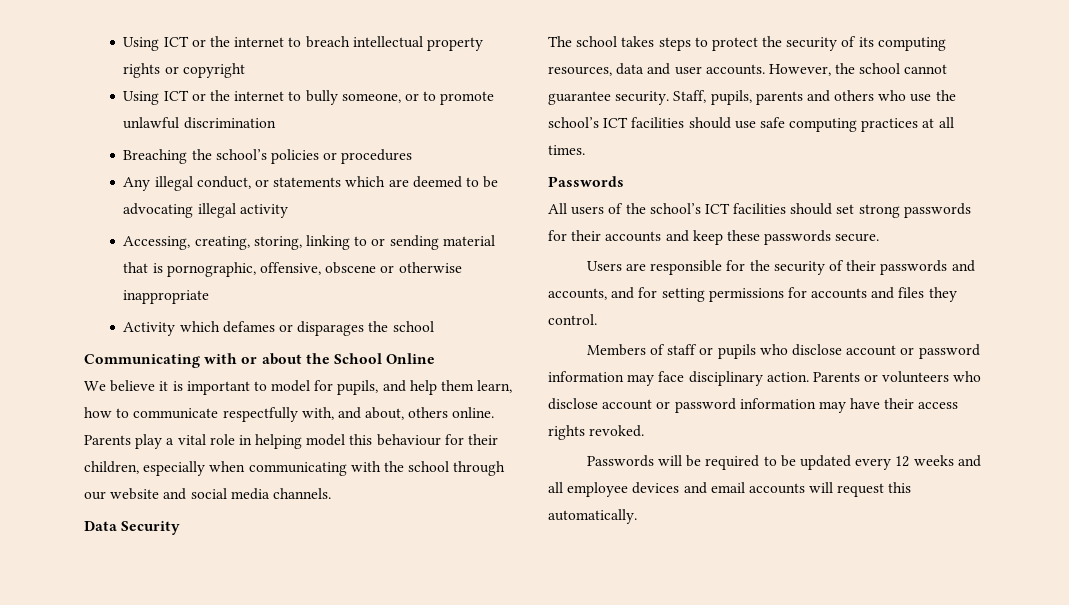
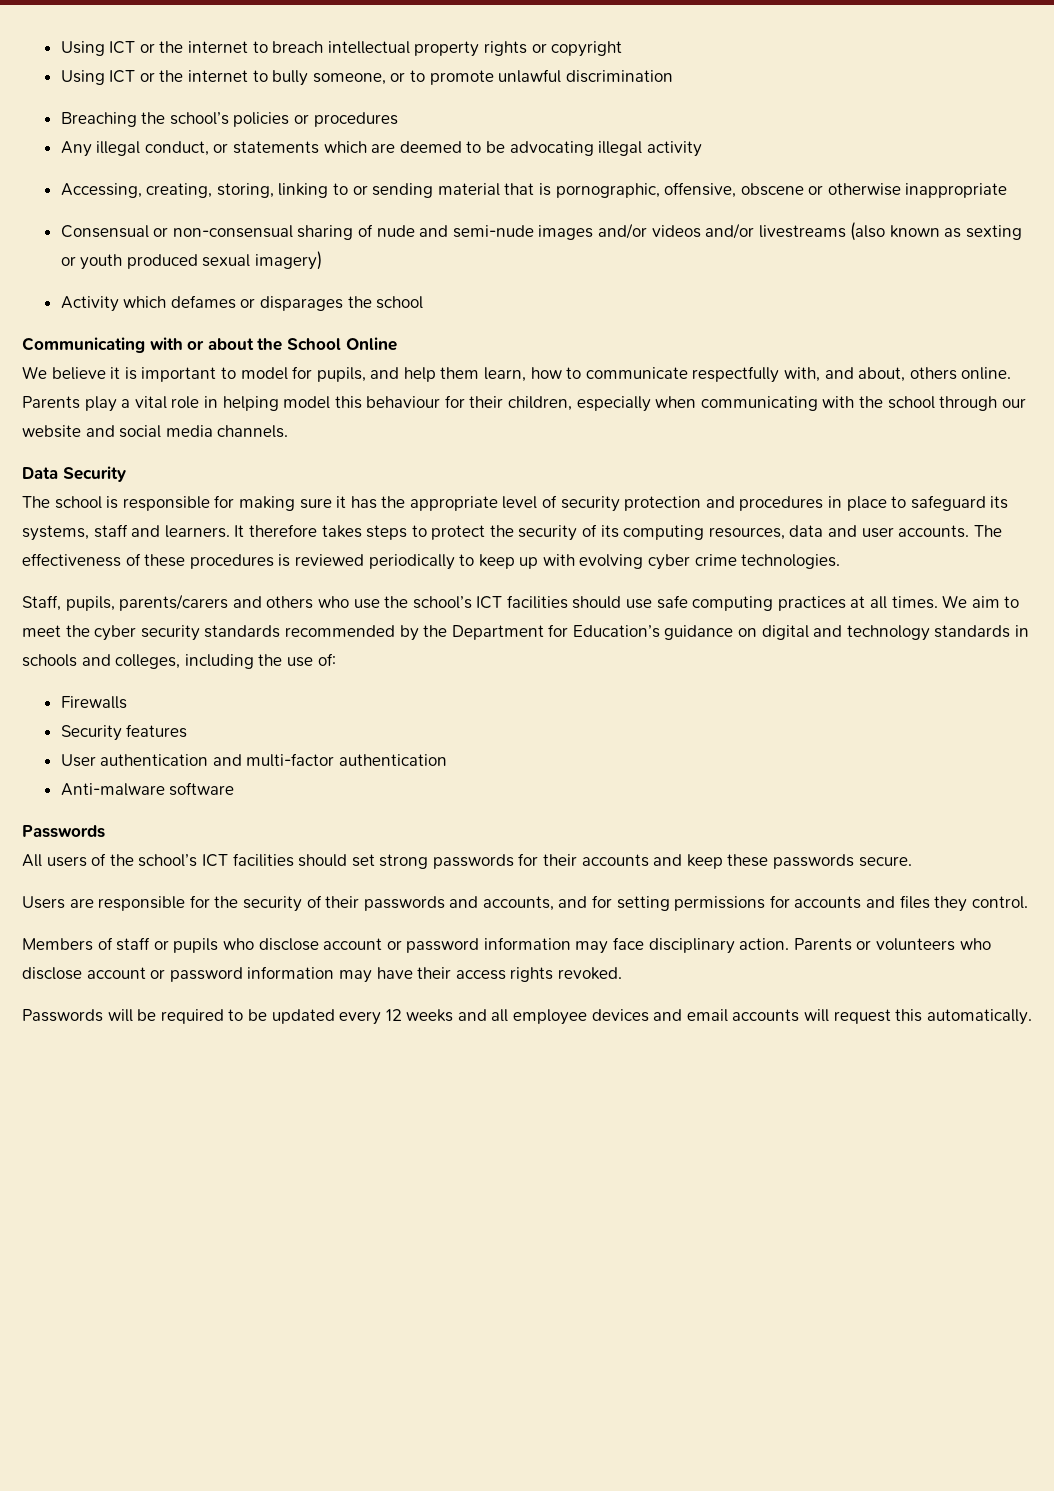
+ Consensual or non-consensual sharing of nude and semi-nude images and/or videos and/or livestreams (also known as sexting or youth produced sexual imagery)
- The school takes steps to protect the security of its computing resources, data and user accounts.
+ The school is responsible for making sure it has the appropriate level of security protection and procedures in place to safeguard its systems, staff and learners. It therefore takes steps to protect the security of its computing resources, data and user accounts.
- However, the school cannot guarantee security. Staff, pupils, parents and others who use the school’s ICT facilities should use safe computing practices at all times.
+ The effectiveness of these procedures is reviewed periodically to keep up with evolving cyber crime technologies.
+ Staff, pupils, parents/carers and others who use the school’s ICT facilities should use safe computing practices at all times. We aim to meet the cyber security standards recommended by the Department for Education’s guidance on digital and technology standards in schools and colleges, including the use of:
+ Firewalls
+ Security features
+ User authentication and multi-factor authentication
+ Anti-malware software

